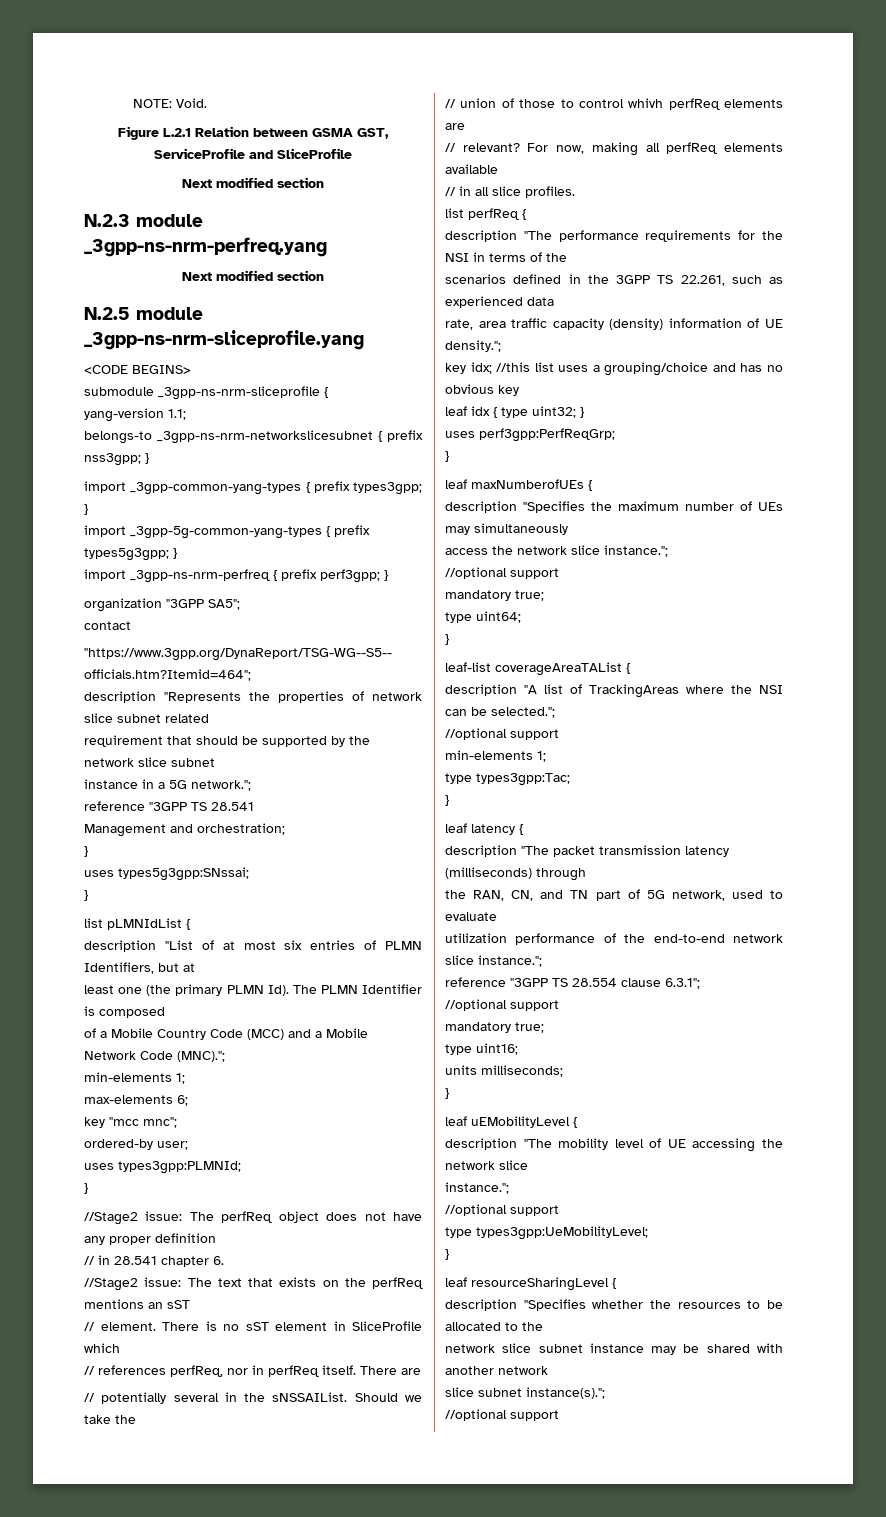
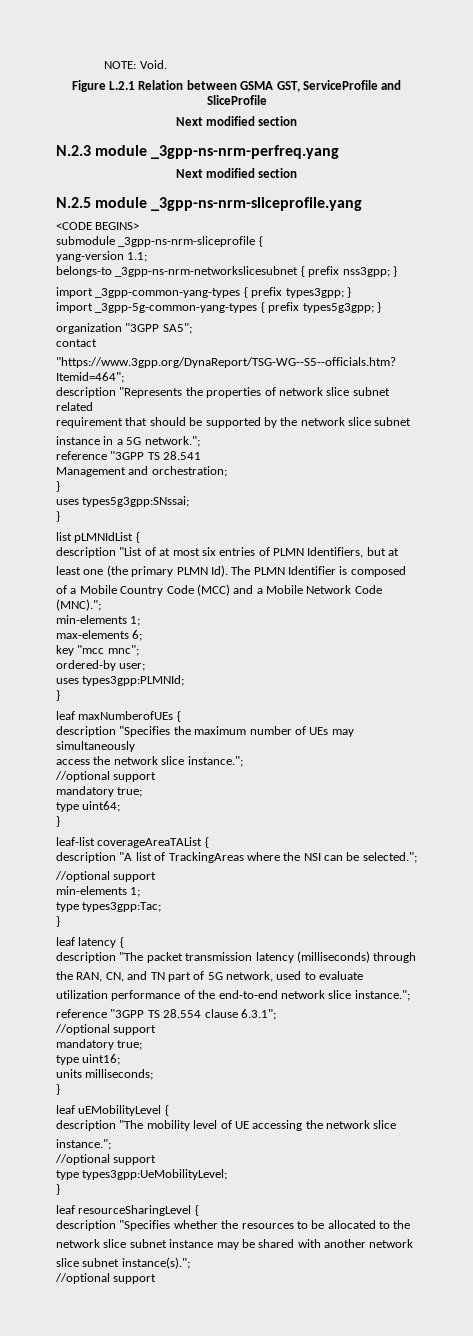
- import _3gpp-ns-nrm-perfreq { prefix perf3gpp; }
- //Stage2 issue: The perfReq object does not have any proper definition
- // in 28.541 chapter 6.
- //Stage2 issue: The text that exists on the perfReq mentions an sST
- // element. There is no sST element in SliceProfile which
- // references perfReq, nor in perfReq itself. There are
- // potentially several in the sNSSAIList. Should we take the
- // union of those to control whivh perfReq elements are
- // relevant? For now, making all perfReq elements available
- // in all slice profiles.
- list perfReq {
- description "The performance requirements for the NSI in terms of the
- scenarios defined in the 3GPP TS 22.261, such as experienced data
- rate, area traffic capacity (density) information of UE density.";
- key idx; //this list uses a grouping/choice and has no obvious key
- leaf idx { type uint32; }
- uses perf3gpp:PerfReqGrp;
- }

